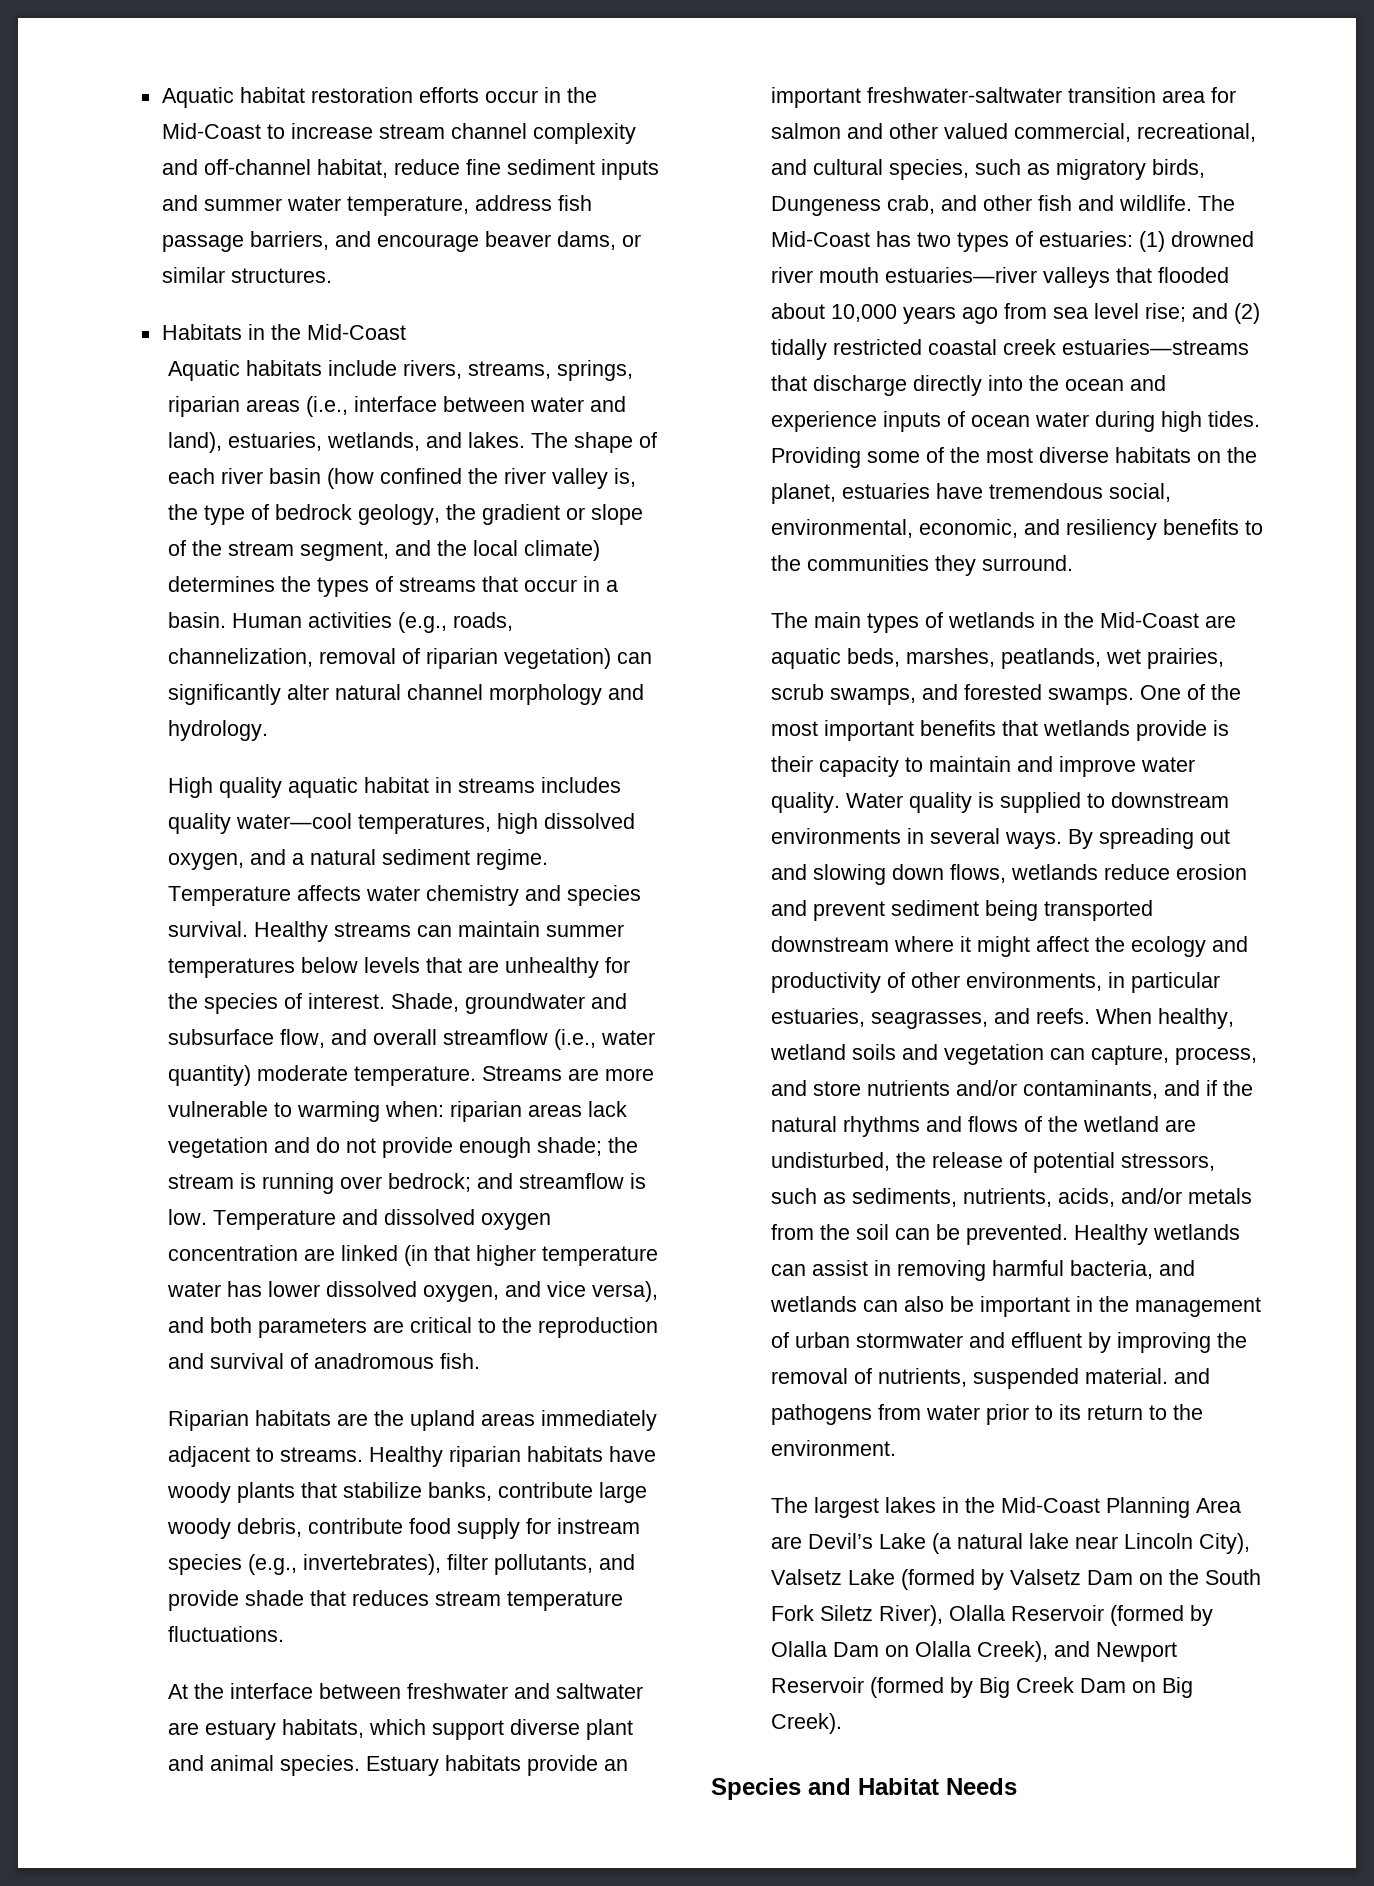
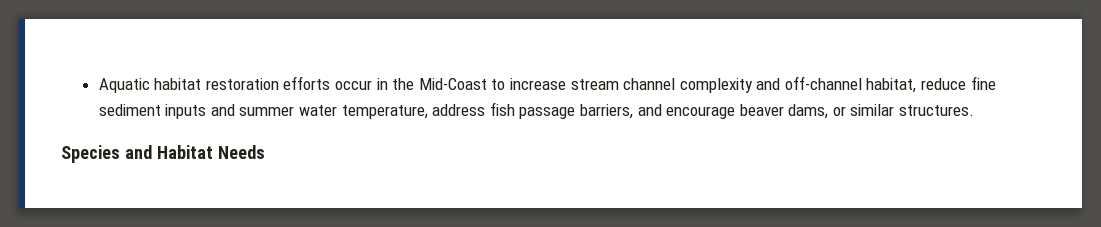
- Habitats in the Mid-Coast
- Aquatic habitats include rivers, streams, springs, riparian areas (i.e., interface between water and land), estuaries, wetlands, and lakes. The shape of each river basin (how confined the river valley is, the type of bedrock geology, the gradient or slope of the stream segment, and the local climate) determines the types of streams that occur in a basin. Human activities (e.g., roads, channelization, removal of riparian vegetation) can significantly alter natural channel morphology and hydrology.
- High quality aquatic habitat in streams includes quality water—cool temperatures, high dissolved oxygen, and a natural sediment regime. Temperature affects water chemistry and species survival. Healthy streams can maintain summer temperatures below levels that are unhealthy for the species of interest. Shade, groundwater and subsurface flow, and overall streamflow (i.e., water quantity) moderate temperature. Streams are more vulnerable to warming when: riparian areas lack vegetation and do not provide enough shade; the stream is running over bedrock; and streamflow is low. Temperature and dissolved oxygen concentration are linked (in that higher temperature water has lower dissolved oxygen, and vice versa), and both parameters are critical to the reproduction and survival of anadromous fish.
- Riparian habitats are the upland areas immediately adjacent to streams. Healthy riparian habitats have woody plants that stabilize banks, contribute large woody debris, contribute food supply for instream species (e.g., invertebrates), filter pollutants, and provide shade that reduces stream temperature fluctuations.
- At the interface between freshwater and saltwater are estuary habitats, which support diverse plant and animal species. Estuary habitats provide an important freshwater-saltwater transition area for salmon and other valued commercial, recreational, and cultural species, such as migratory birds, Dungeness crab, and other fish and wildlife. The Mid-Coast has two types of estuaries: (1) drowned river mouth estuaries—river valleys that flooded about 10,000 years ago from sea level rise; and (2) tidally restricted coastal creek estuaries—streams that discharge directly into the ocean and experience inputs of ocean water during high tides. Providing some of the most diverse habitats on the planet, estuaries have tremendous social, environmental, economic, and resiliency benefits to the communities they surround.
- The main types of wetlands in the Mid-Coast are aquatic beds, marshes, peatlands, wet prairies, scrub swamps, and forested swamps. One of the most important benefits that wetlands provide is their capacity to maintain and improve water quality. Water quality is supplied to downstream environments in several ways. By spreading out and slowing down flows, wetlands reduce erosion and prevent sediment being transported downstream where it might affect the ecology and productivity of other environments, in particular estuaries, seagrasses, and reefs. When healthy, wetland soils and vegetation can capture, process, and store nutrients and/or contaminants, and if the natural rhythms and flows of the wetland are undisturbed, the release of potential stressors, such as sediments, nutrients, acids, and/or metals from the soil can be prevented. Healthy wetlands can assist in removing harmful bacteria, and wetlands can also be important in the management of urban stormwater and effluent by improving the removal of nutrients, suspended material. and pathogens from water prior to its return to the environment.
- The largest lakes in the Mid-Coast Planning Area are Devil’s Lake (a natural lake near Lincoln City), Valsetz Lake (formed by Valsetz Dam on the South Fork Siletz River), Olalla Reservoir (formed by Olalla Dam on Olalla Creek), and Newport Reservoir (formed by Big Creek Dam on Big Creek).

